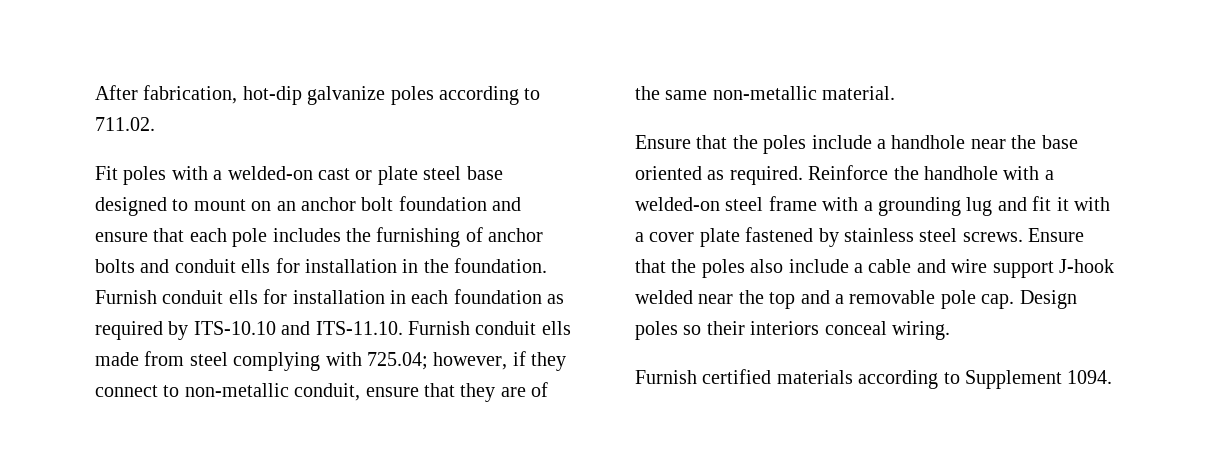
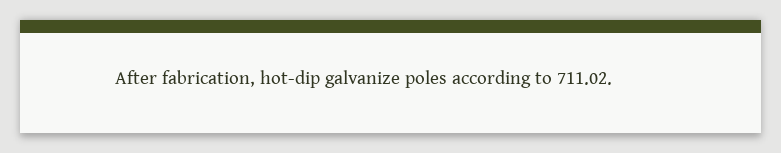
- Fit poles with a welded-on cast or plate steel base designed to mount on an anchor bolt foundation and ensure that each pole includes the furnishing of anchor bolts and conduit ells for installation in the foundation. Furnish conduit ells for installation in each foundation as required by ITS-10.10 and ITS-11.10. Furnish conduit ells made from steel complying with 725.04; however, if they connect to non-metallic conduit, ensure that they are of the same non-metallic material.
- Ensure that the poles include a handhole near the base oriented as required. Reinforce the handhole with a welded-on steel frame with a grounding lug and fit it with a cover plate fastened by stainless steel screws. Ensure that the poles also include a cable and wire support J-hook welded near the top and a removable pole cap. Design poles so their interiors conceal wiring.
- Furnish certified materials according to Supplement 1094.

